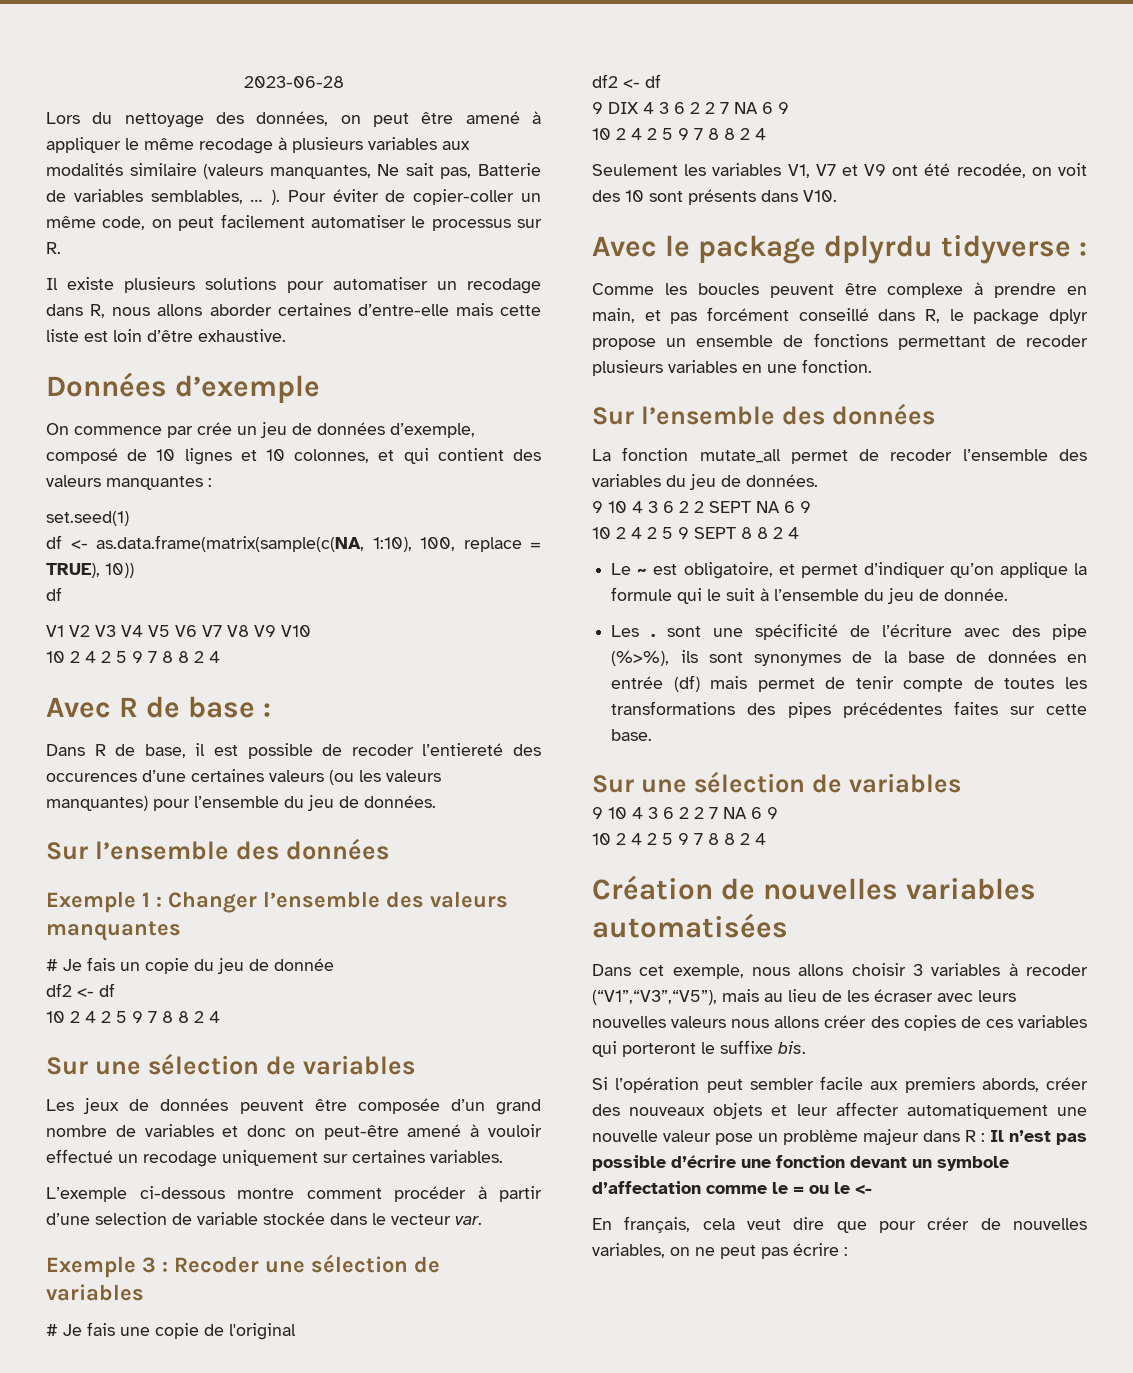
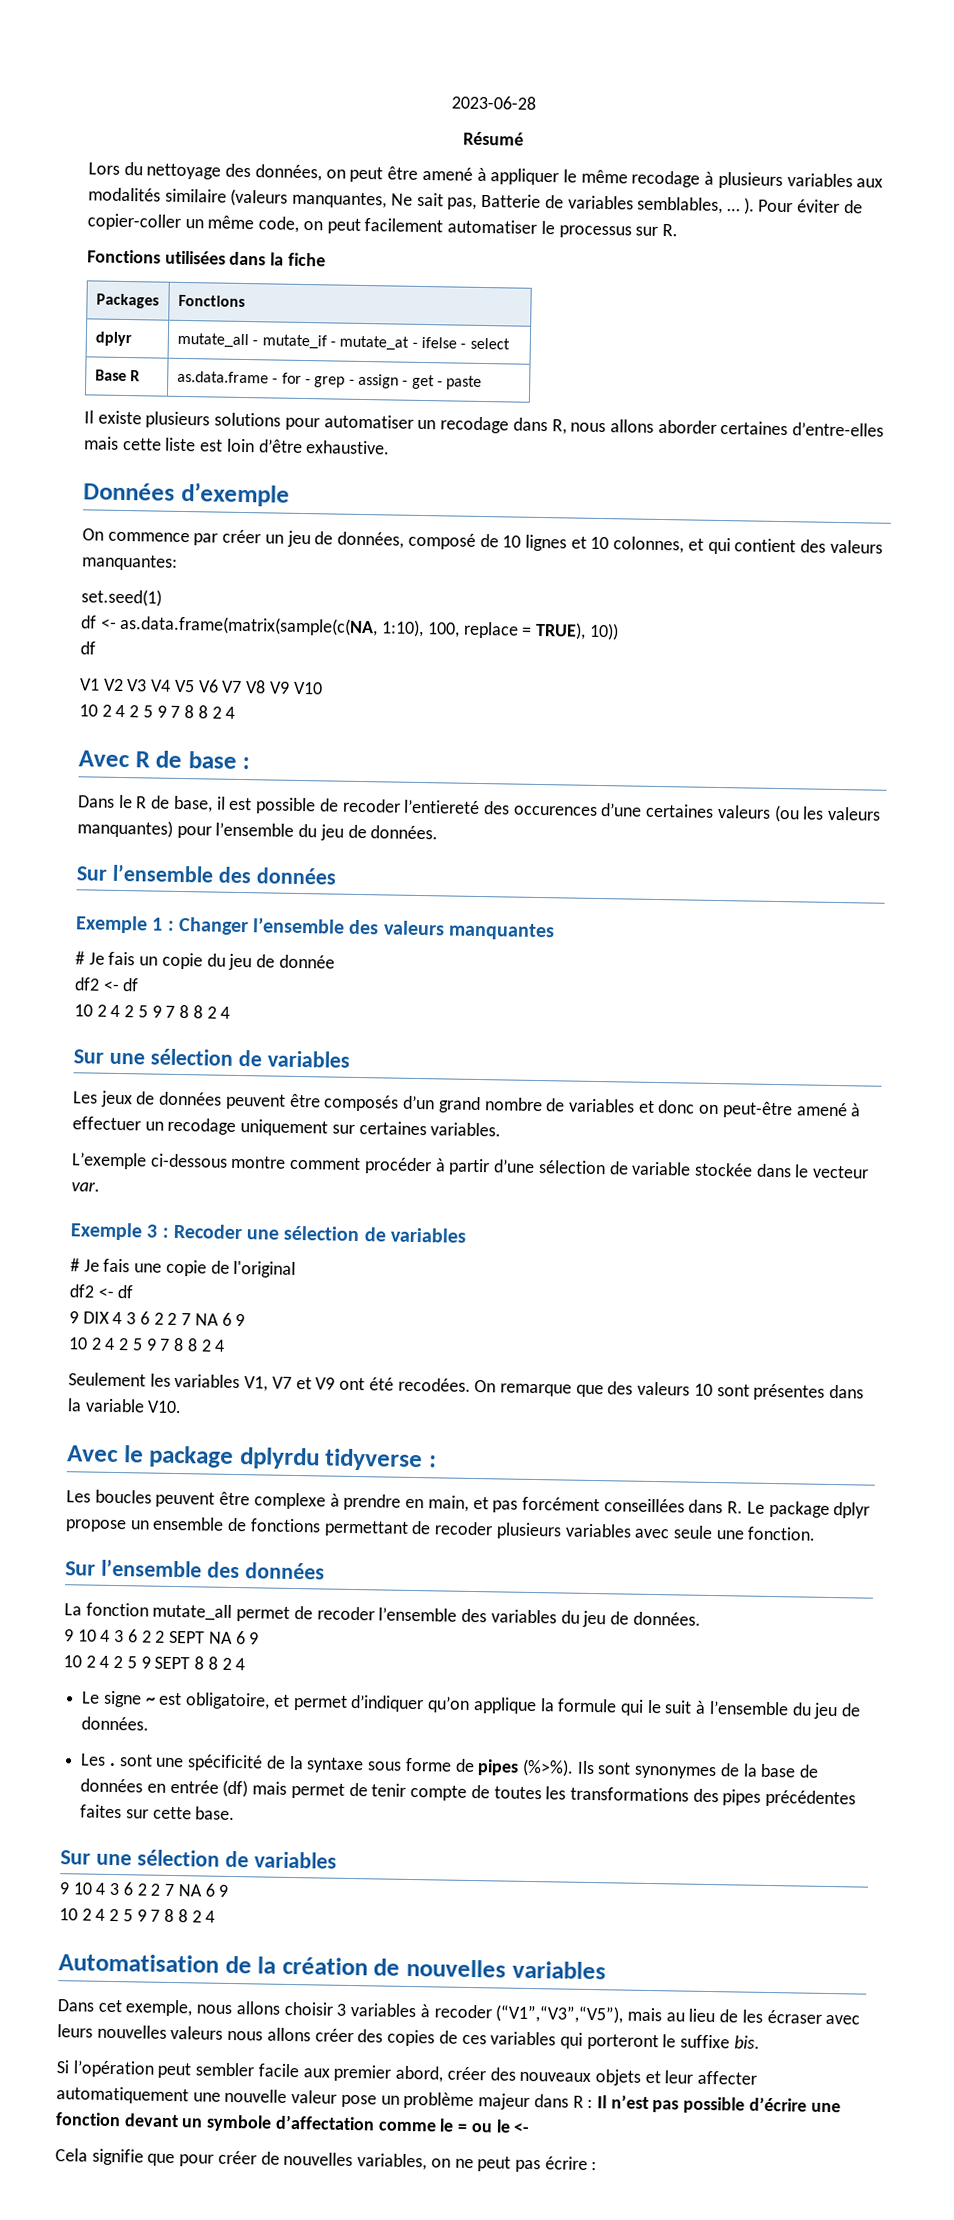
+ Résumé
+ Fonctions utilisées dans la fiche
+ Packages | Fonctions
+ dplyr | mutate_all - mutate_if - mutate_at - ifelse - select
+ Base R | as.data.frame - for - grep - assign - get - paste
- Il existe plusieurs solutions pour automatiser un recodage dans R, nous allons aborder certaines d’entre-elle mais cette liste est loin d’être exhaustive.
+ Il existe plusieurs solutions pour automatiser un recodage dans R, nous allons aborder certaines d’entre-elles mais cette liste est loin d’être exhaustive.
- On commence par crée un jeu de données d’exemple, composé de 10 lignes et 10 colonnes, et qui contient des valeurs manquantes :
+ On commence par créer un jeu de données, composé de 10 lignes et 10 colonnes, et qui contient des valeurs manquantes:
- Dans R de base, il est possible de recoder l’entiereté des occurences d’une certaines valeurs (ou les valeurs manquantes) pour l’ensemble du jeu de données.
+ Dans le R de base, il est possible de recoder l’entiereté des occurences d’une certaines valeurs (ou les valeurs manquantes) pour l’ensemble du jeu de données.
- Les jeux de données peuvent être composée d’un grand nombre de variables et donc on peut-être amené à vouloir effectué un recodage uniquement sur certaines variables.
+ Les jeux de données peuvent être composés d’un grand nombre de variables et donc on peut-être amené à effectuer un recodage uniquement sur certaines variables.
- L’exemple ci-dessous montre comment procéder à partir d’une selection de variable stockée dans le vecteur var.
+ L’exemple ci-dessous montre comment procéder à partir d’une sélection de variable stockée dans le vecteur var.
- Seulement les variables V1, V7 et V9 ont été recodée, on voit des 10 sont présents dans V10.
+ Seulement les variables V1, V7 et V9 ont été recodées. On remarque que des valeurs 10 sont présentes dans la variable V10.
- Comme les boucles peuvent être complexe à prendre en main, et pas forcément conseillé dans R, le package dplyr propose un ensemble de fonctions permettant de recoder plusieurs variables en une fonction.
+ Les boucles peuvent être complexe à prendre en main, et pas forcément conseillées dans R. Le package dplyr propose un ensemble de fonctions permettant de recoder plusieurs variables avec seule une fonction.
- Le ~ est obligatoire, et permet d’indiquer qu’on applique la formule qui le suit à l’ensemble du jeu de donnée.
+ Le signe ~ est obligatoire, et permet d’indiquer qu’on applique la formule qui le suit à l’ensemble du jeu de données.
- Les . sont une spécificité de l’écriture avec des pipe (%>%), ils sont synonymes de la base de données en entrée (df) mais permet de tenir compte de toutes les transformations des pipes précédentes faites sur cette base.
+ Les . sont une spécificité de la syntaxe sous forme de pipes (%>%). Ils sont synonymes de la base de données en entrée (df) mais permet de tenir compte de toutes les transformations des pipes précédentes faites sur cette base.
- Création de nouvelles variables automatisées
+ Automatisation de la création de nouvelles variables
- Si l’opération peut sembler facile aux premiers abords, créer des nouveaux objets et leur affecter automatiquement une nouvelle valeur pose un problème majeur dans R : Il n’est pas possible d’écrire une fonction devant un symbole d’affectation comme le = ou le <-
+ Si l’opération peut sembler facile aux premier abord, créer des nouveaux objets et leur affecter automatiquement une nouvelle valeur pose un problème majeur dans R : Il n’est pas possible d’écrire une fonction devant un symbole d’affectation comme le = ou le <-
- En français, cela veut dire que pour créer de nouvelles variables, on ne peut pas écrire :
+ Cela signifie que pour créer de nouvelles variables, on ne peut pas écrire :

